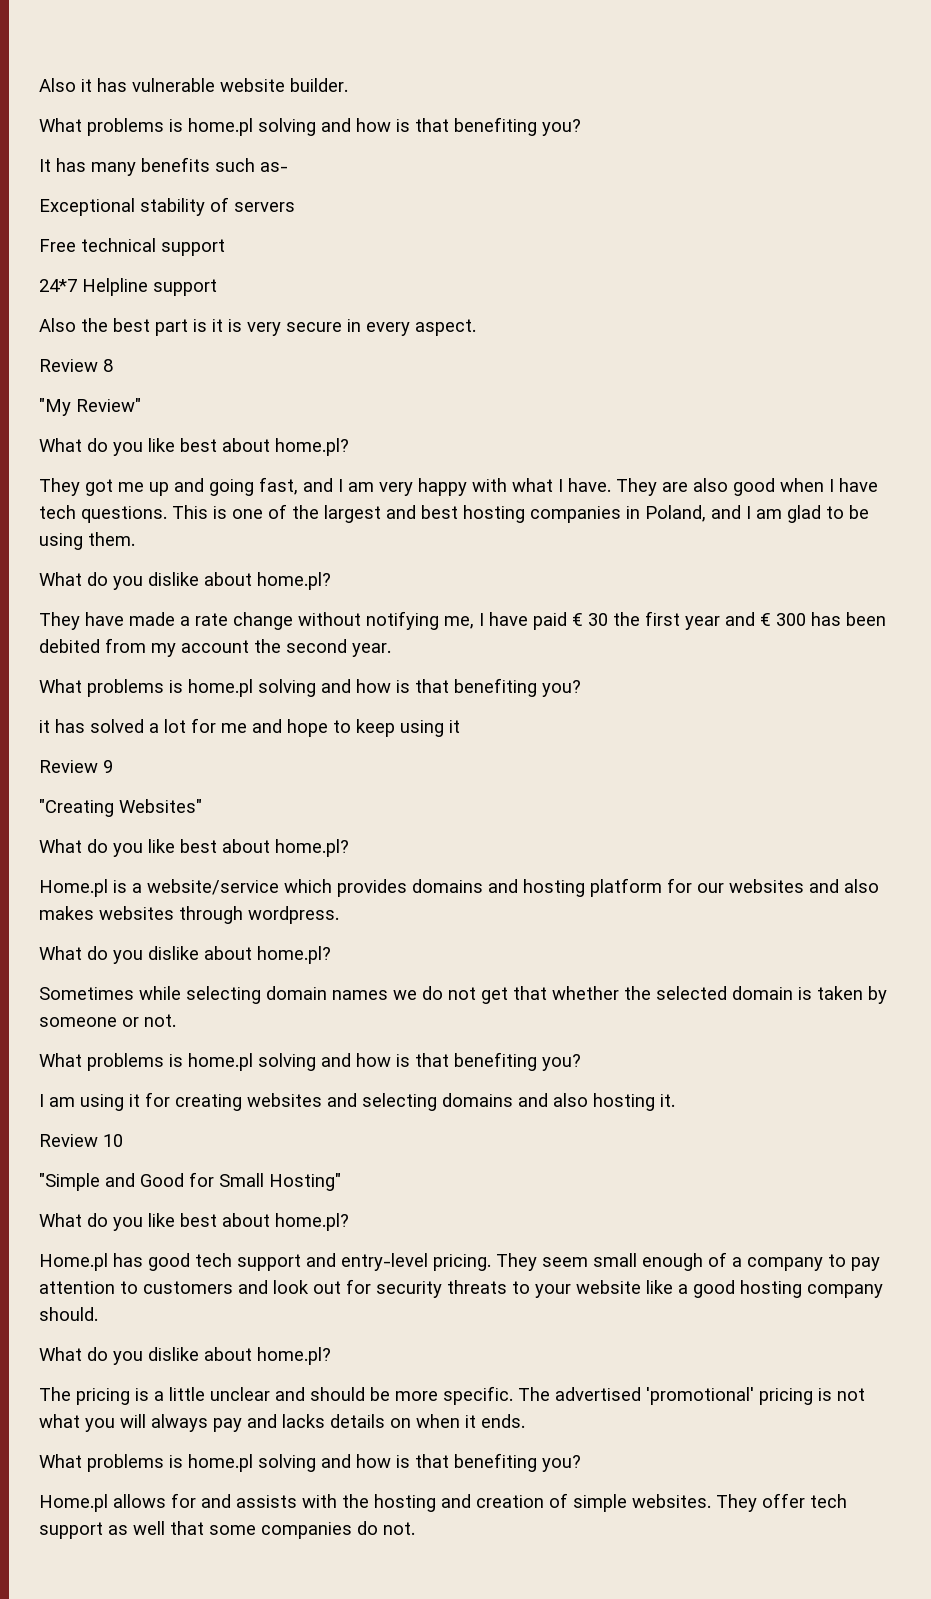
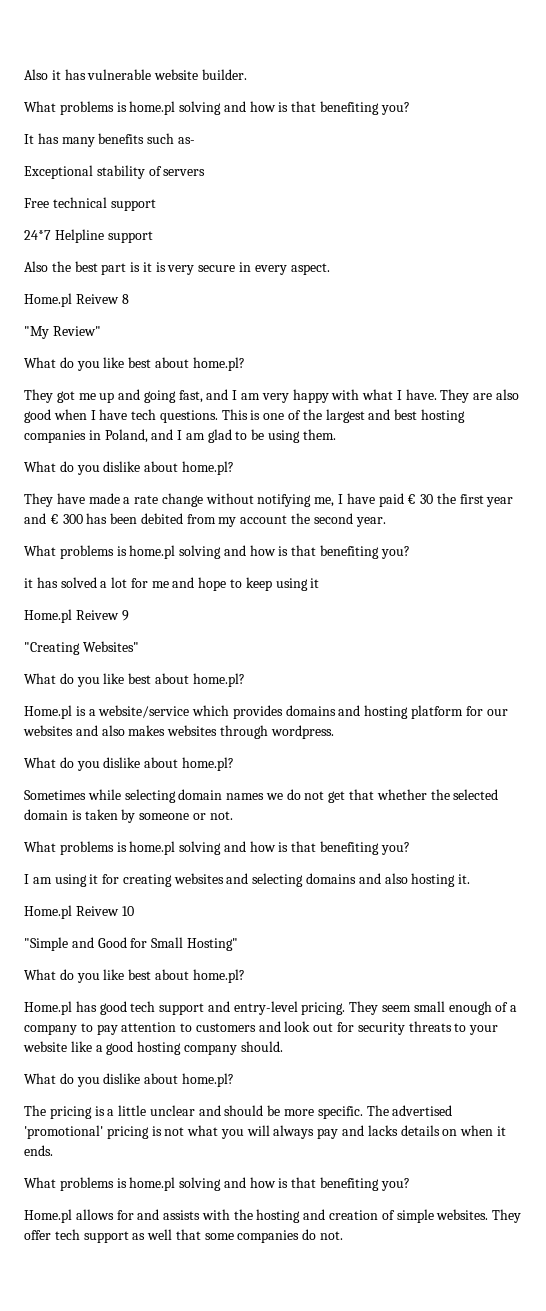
- Review 8
+ Home.pl Reivew 8
- Review 9
+ Home.pl Reivew 9
- Review 10
+ Home.pl Reivew 10

